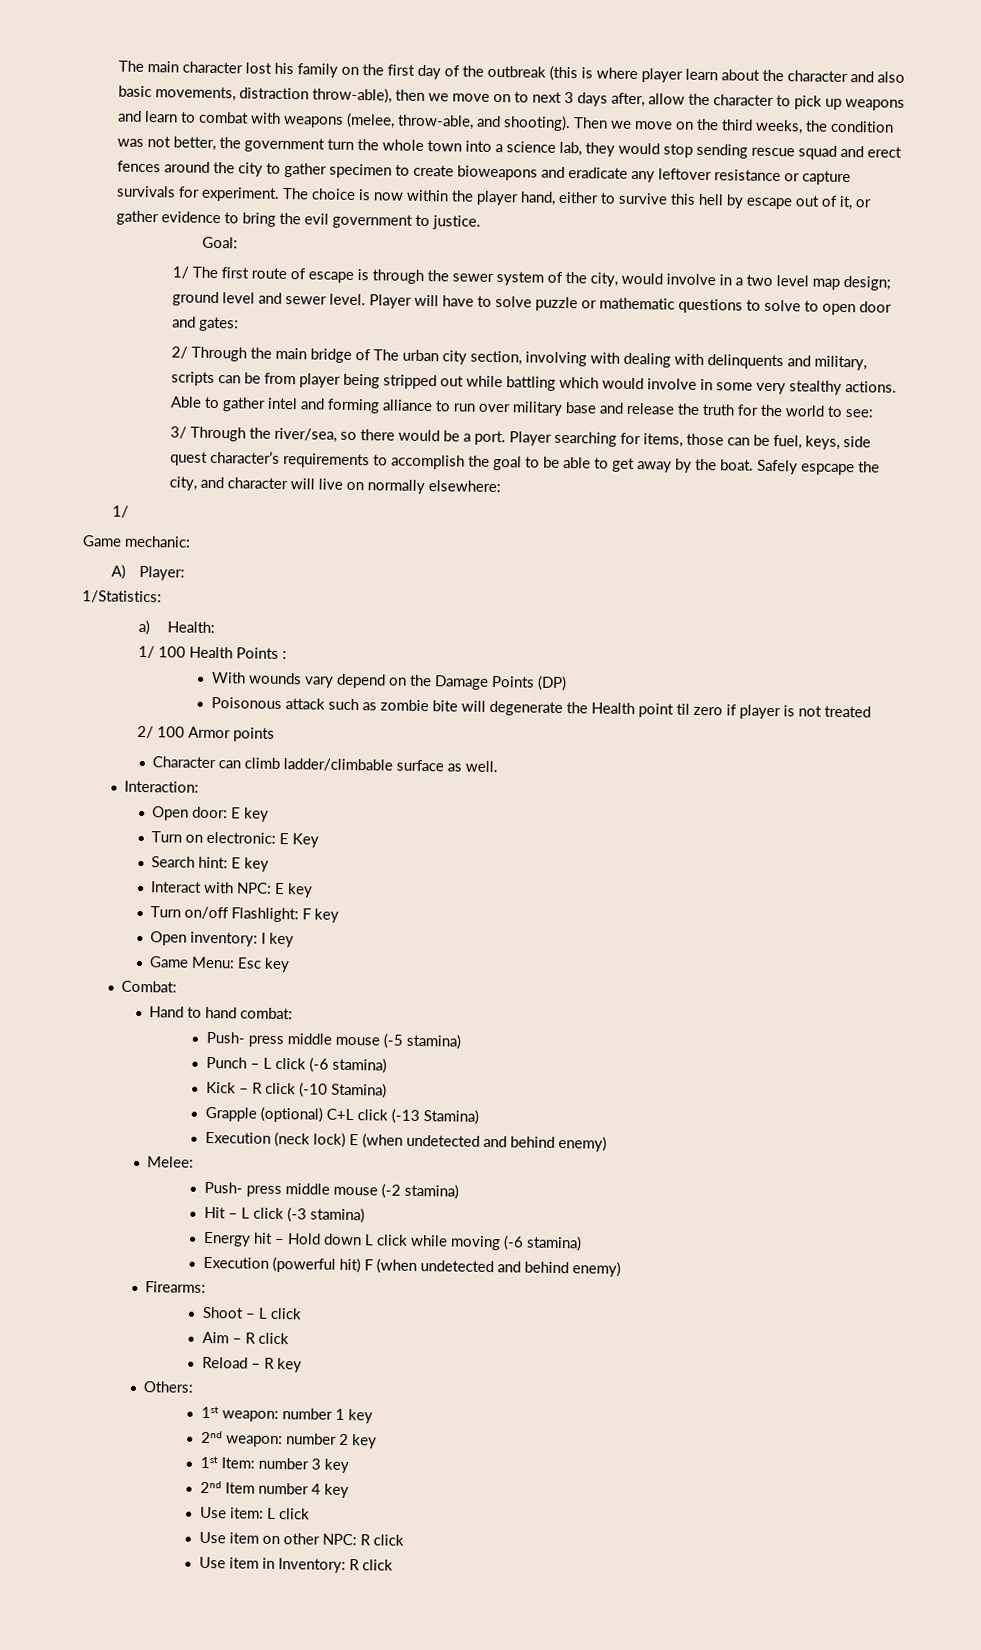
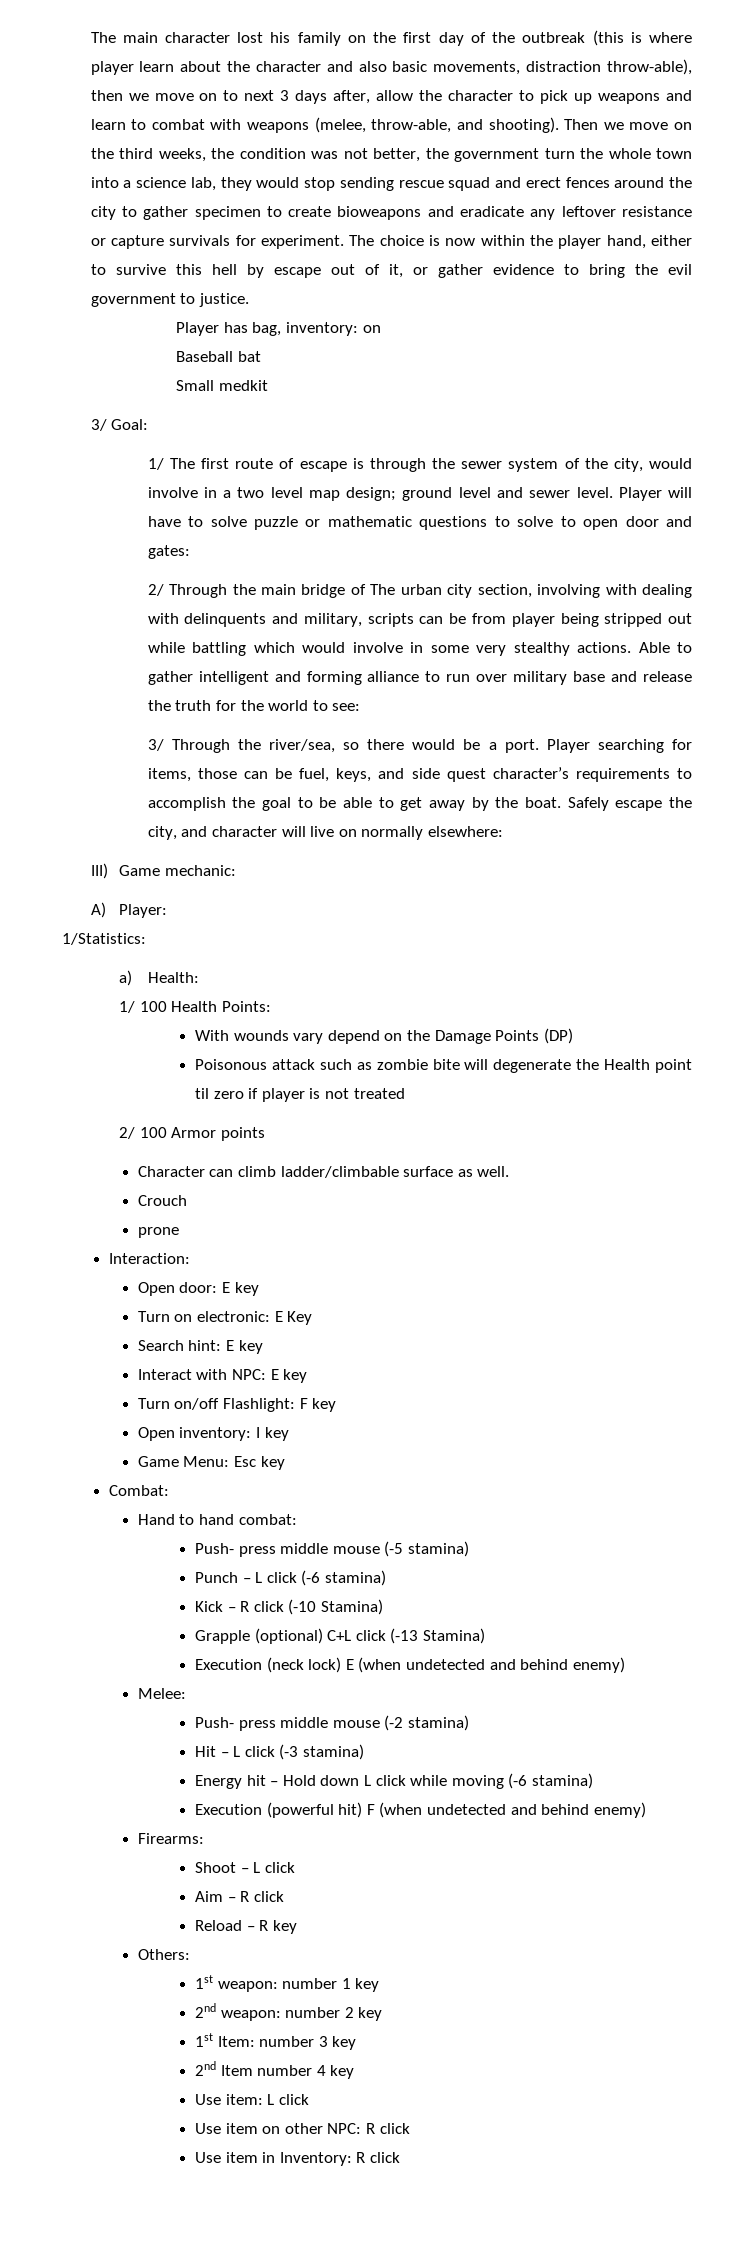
- Goal:
+ Player has bag, inventory: on
+ Baseball bat
+ Small medkit
+ 3/ Goal:
- Able to gather intel and forming alliance to run over military base and release the truth for the world to see:
+ Able to gather intelligent and forming alliance to run over military base and release the truth for the world to see:
- Player searching for items, those can be fuel, keys, side quest character’s requirements to accomplish the goal to be able to get away by the boat.
+ Player searching for items, those can be fuel, keys, and side quest character’s requirements to accomplish the goal to be able to get away by the boat.
- Safely espcape the city, and character will live on normally elsewhere:
- 1/
- Game mechanic:
+ Safely escape the city, and character will live on normally elsewhere:
+ III) Game mechanic:
- 1/ 100 Health Points :
+ 1/ 100 Health Points:
+ Crouch
+ prone

